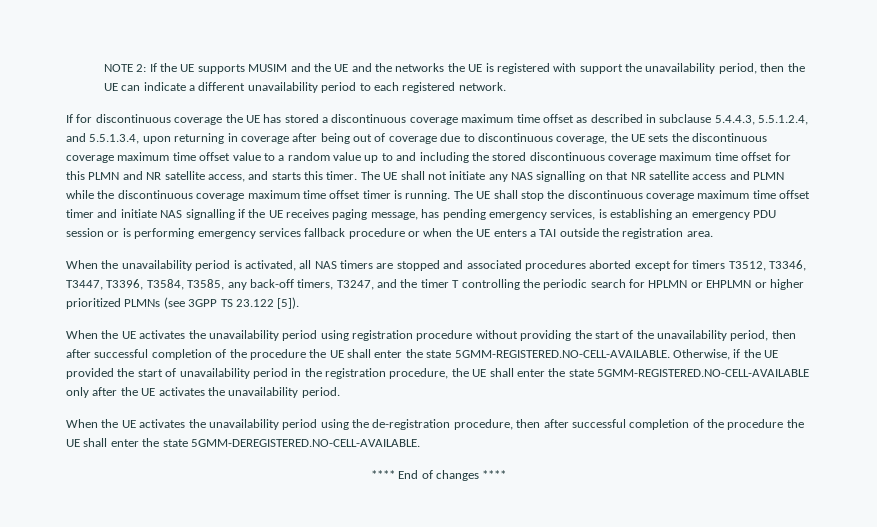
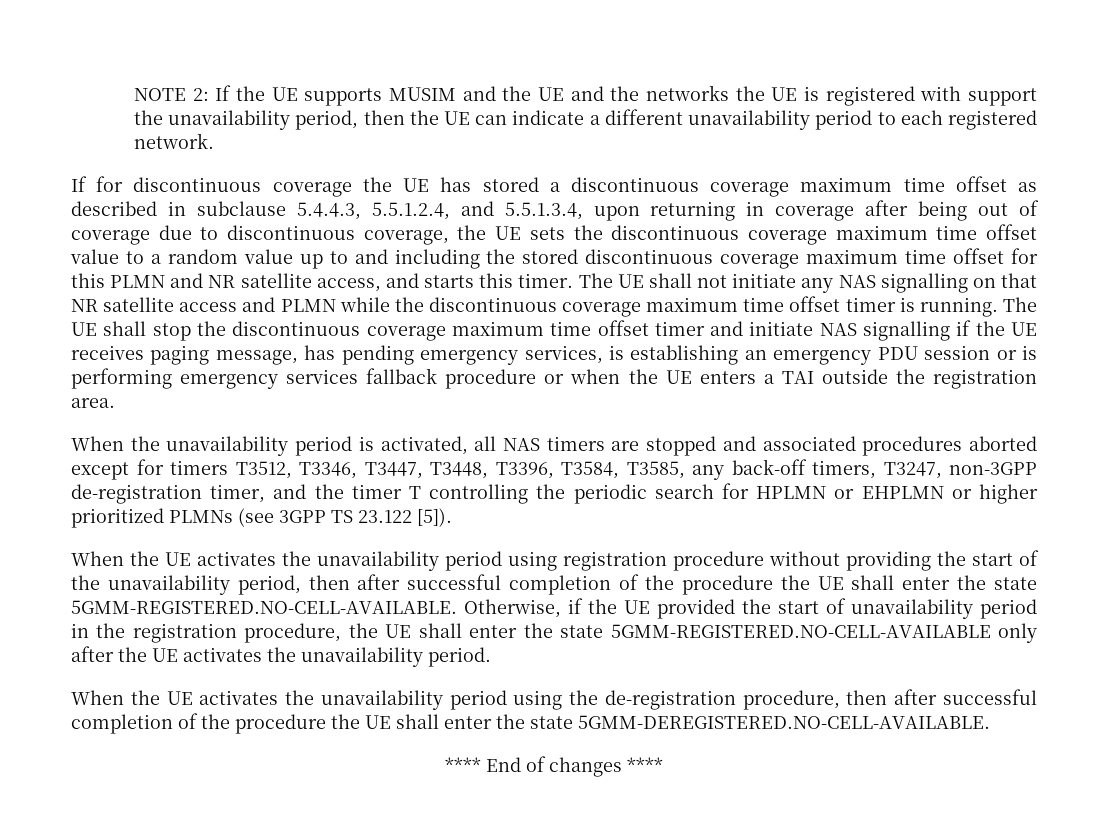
- When the unavailability period is activated, all NAS timers are stopped and associated procedures aborted except for timers T3512, T3346, T3447, T3396, T3584, T3585, any back-off timers, T3247, and the timer T controlling the periodic search for HPLMN or EHPLMN or higher prioritized PLMNs (see 3GPP TS 23.122 [5]).
+ When the unavailability period is activated, all NAS timers are stopped and associated procedures aborted except for timers T3512, T3346, T3447, T3448, T3396, T3584, T3585, any back-off timers, T3247, non-3GPP de-registration timer, and the timer T controlling the periodic search for HPLMN or EHPLMN or higher prioritized PLMNs (see 3GPP TS 23.122 [5]).

